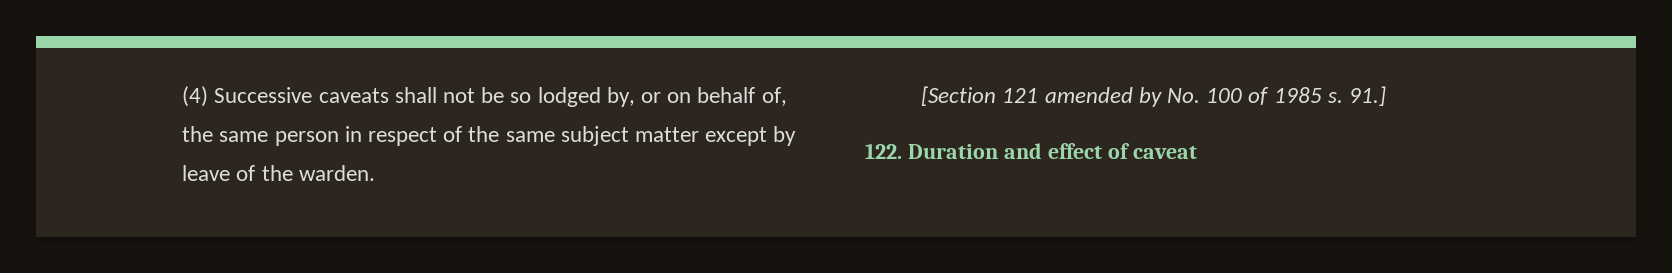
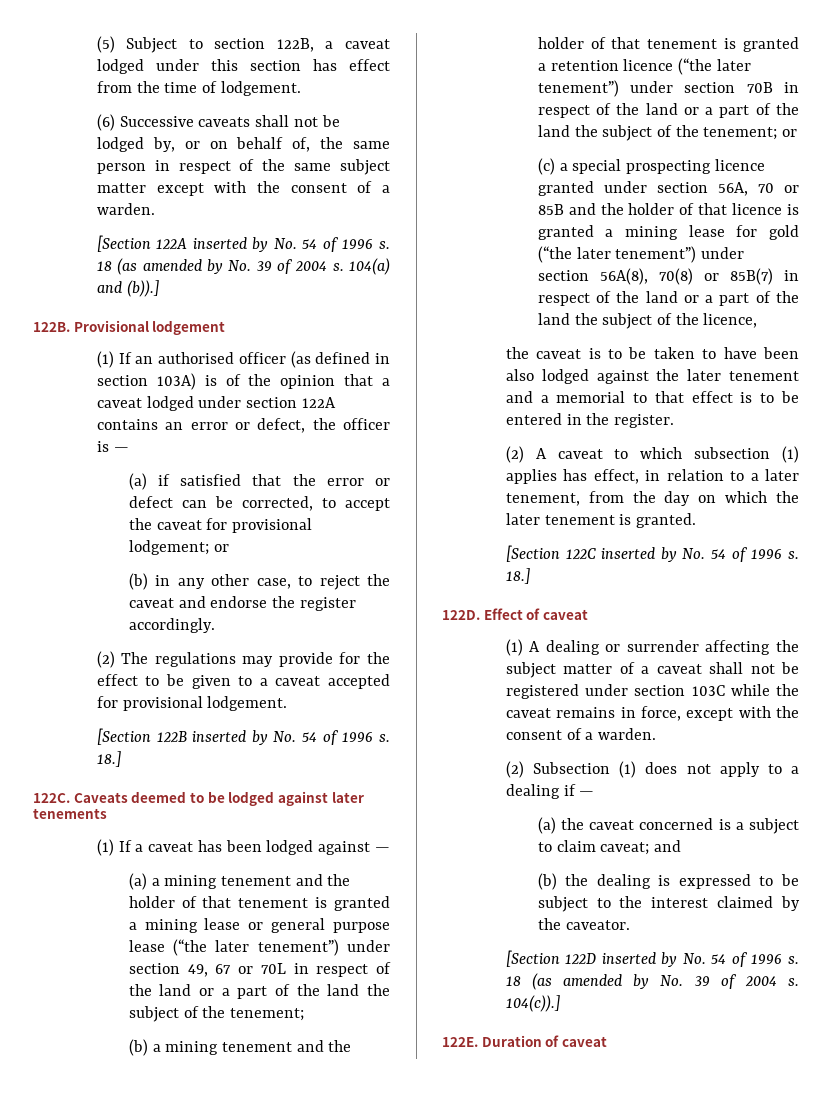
- (4) Successive caveats shall not be so lodged by, or on behalf of, the same person in respect of the same subject matter except by leave of the warden.
- [Section 121 amended by No. 100 of 1985 s. 91.]
- 122. Duration and effect of caveat
+ (5) Subject to section 122B, a caveat lodged under this section has effect from the time of lodgement.
+ (6) Successive caveats shall not be lodged by, or on behalf of, the same person in respect of the same subject matter except with the consent of a warden.
+ [Section 122A inserted by No. 54 of 1996 s. 18 (as amended by No. 39 of 2004 s. 104(a) and (b)).]
+ 122B. Provisional lodgement
+ (1) If an authorised officer (as defined in section 103A) is of the opinion that a caveat lodged under section 122A contains an error or defect, the officer is —
+ (a) if satisfied that the error or defect can be corrected, to accept the caveat for provisional lodgement; or
+ (b) in any other case, to reject the caveat and endorse the register accordingly.
+ (2) The regulations may provide for the effect to be given to a caveat accepted for provisional lodgement.
+ [Section 122B inserted by No. 54 of 1996 s. 18.]
+ 122C. Caveats deemed to be lodged against later tenements
+ (1) If a caveat has been lodged against —
+ (a) a mining tenement and the holder of that tenement is granted a mining lease or general purpose lease (“the later tenement”) under section 49, 67 or 70L in respect of the land or a part of the land the subject of the tenement;
+ (b) a mining tenement and the holder of that tenement is granted a retention licence (“the later tenement”) under section 70B in respect of the land or a part of the land the subject of the tenement; or
+ (c) a special prospecting licence granted under section 56A, 70 or 85B and the holder of that licence is granted a mining lease for gold (“the later tenement”) under section 56A(8), 70(8) or 85B(7) in respect of the land or a part of the land the subject of the licence,
+ the caveat is to be taken to have been also lodged against the later tenement and a memorial to that effect is to be entered in the register.
+ (2) A caveat to which subsection (1) applies has effect, in relation to a later tenement, from the day on which the later tenement is granted.
+ [Section 122C inserted by No. 54 of 1996 s. 18.]
+ 122D. Effect of caveat
+ (1) A dealing or surrender affecting the subject matter of a caveat shall not be registered under section 103C while the caveat remains in force, except with the consent of a warden.
+ (2) Subsection (1) does not apply to a dealing if —
+ (a) the caveat concerned is a subject to claim caveat; and
+ (b) the dealing is expressed to be subject to the interest claimed by the caveator.
+ [Section 122D inserted by No. 54 of 1996 s. 18 (as amended by No. 39 of 2004 s. 104(c)).]
+ 122E. Duration of caveat

